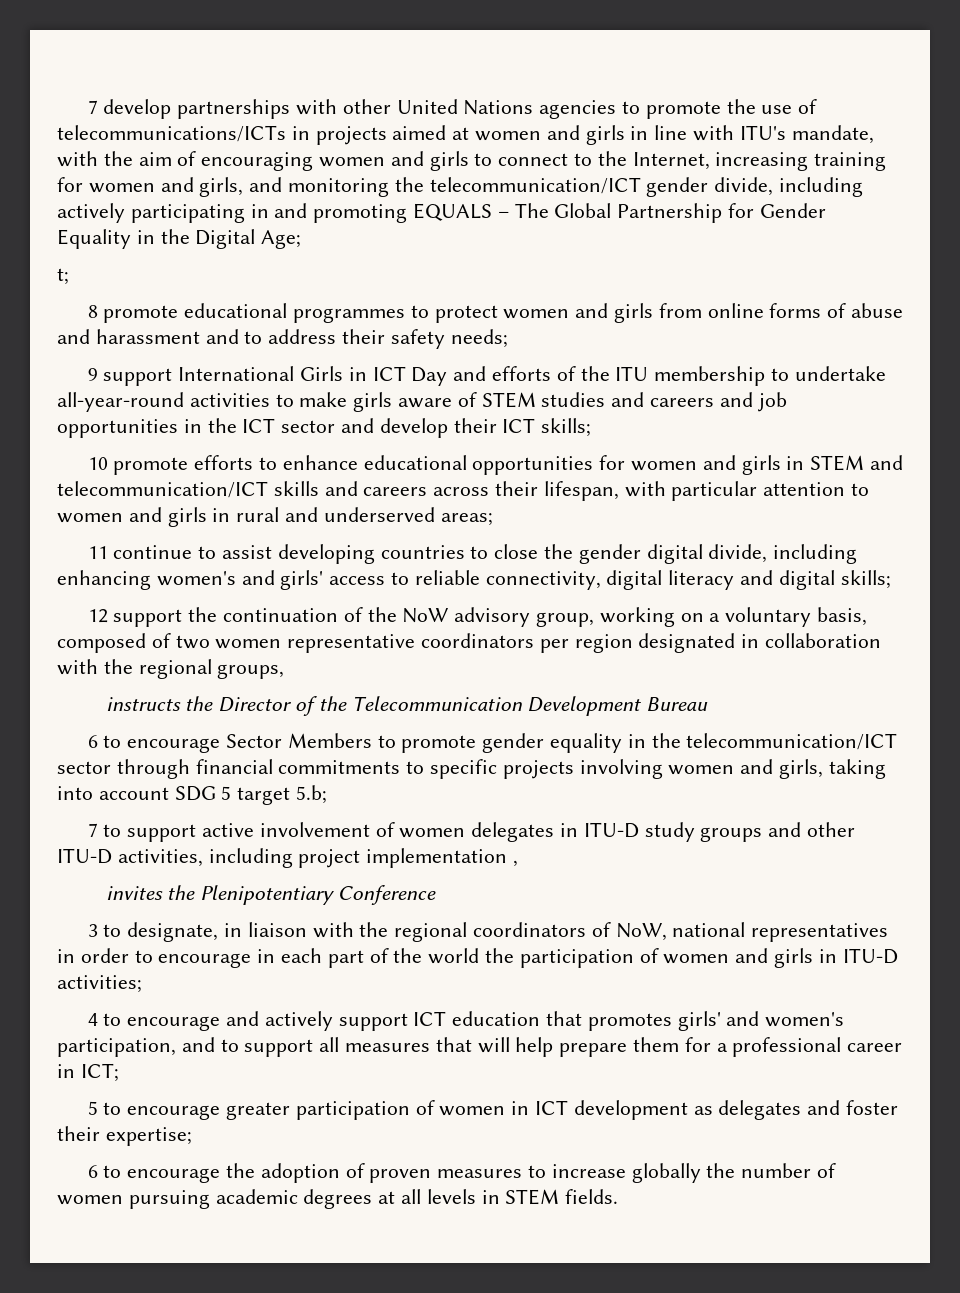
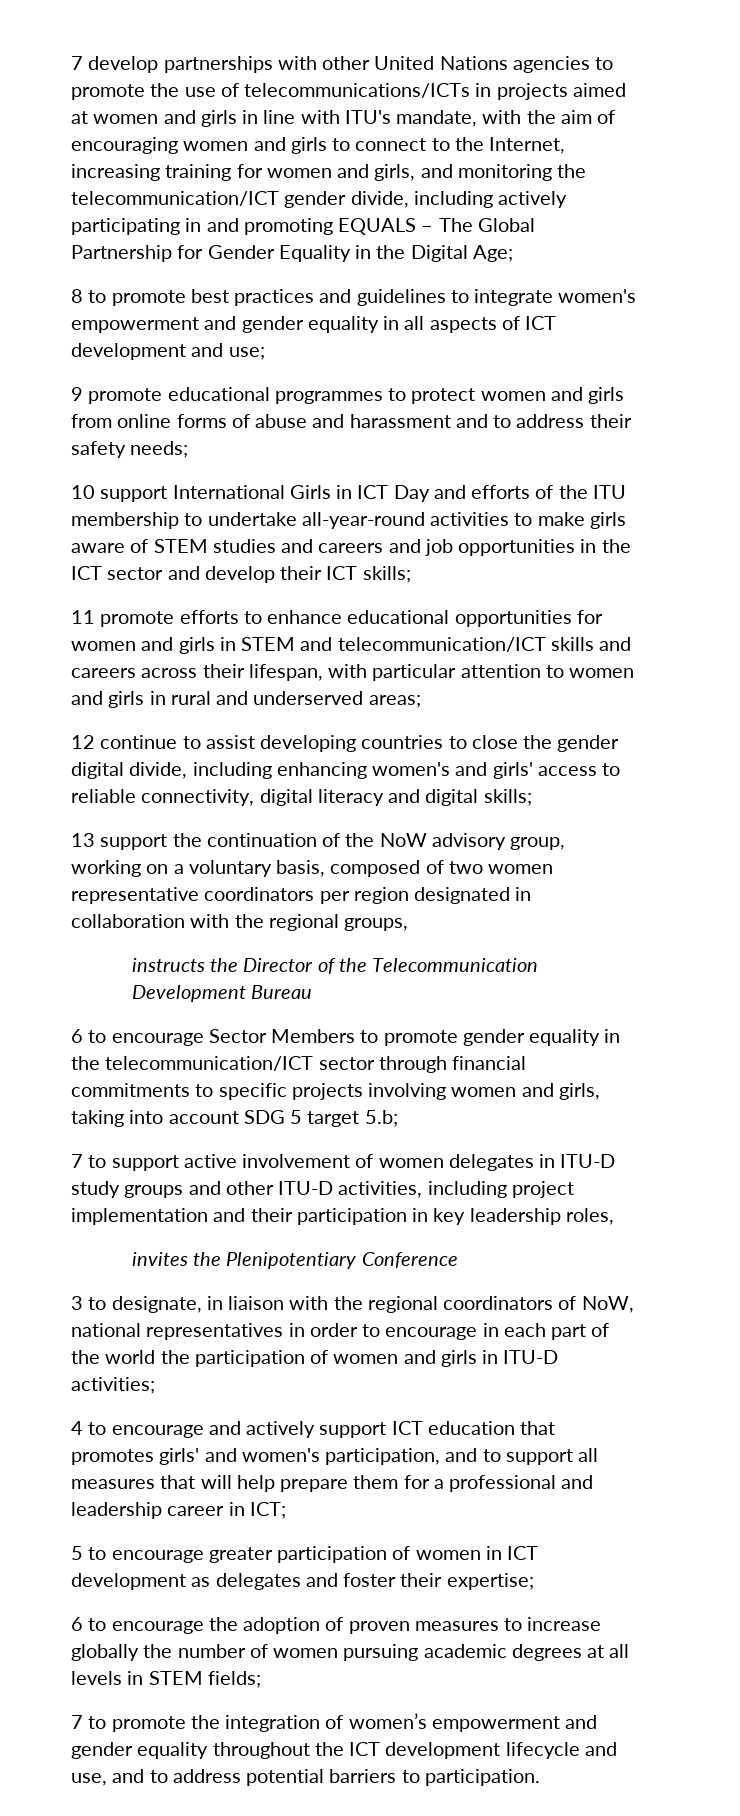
- t;
- 8 promote educational programmes to protect women and girls from online forms of abuse and harassment and to address their safety needs;
+ 8 to promote best practices and guidelines to integrate women's empowerment and gender equality in all aspects of ICT development and use;
+ 9 promote educational programmes to protect women and girls from online forms of abuse and harassment and to address their safety needs;
- 9 support International Girls in ICT Day and efforts of the ITU membership to undertake all-year-round activities to make girls aware of STEM studies and careers and job opportunities in the ICT sector and develop their ICT skills;
+ 10 support International Girls in ICT Day and efforts of the ITU membership to undertake all-year-round activities to make girls aware of STEM studies and careers and job opportunities in the ICT sector and develop their ICT skills;
- 10 promote efforts to enhance educational opportunities for women and girls in STEM and telecommunication/ICT skills and careers across their lifespan, with particular attention to women and girls in rural and underserved areas;
+ 11 promote efforts to enhance educational opportunities for women and girls in STEM and telecommunication/ICT skills and careers across their lifespan, with particular attention to women and girls in rural and underserved areas;
- 11 continue to assist developing countries to close the gender digital divide, including enhancing women's and girls' access to reliable connectivity, digital literacy and digital skills;
+ 12 continue to assist developing countries to close the gender digital divide, including enhancing women's and girls' access to reliable connectivity, digital literacy and digital skills;
- 12 support the continuation of the NoW advisory group, working on a voluntary basis, composed of two women representative coordinators per region designated in collaboration with the regional groups,
+ 13 support the continuation of the NoW advisory group, working on a voluntary basis, composed of two women representative coordinators per region designated in collaboration with the regional groups,
- 7 to support active involvement of women delegates in ITU-D study groups and other ITU-D activities, including project implementation ,
+ 7 to support active involvement of women delegates in ITU-D study groups and other ITU-D activities, including project implementation and their participation in key leadership roles,
- 4 to encourage and actively support ICT education that promotes girls' and women's participation, and to support all measures that will help prepare them for a professional career in ICT;
+ 4 to encourage and actively support ICT education that promotes girls' and women's participation, and to support all measures that will help prepare them for a professional and leadership career in ICT;
- 6 to encourage the adoption of proven measures to increase globally the number of women pursuing academic degrees at all levels in STEM fields.
+ 6 to encourage the adoption of proven measures to increase globally the number of women pursuing academic degrees at all levels in STEM fields;
+ 7 to promote the integration of women’s empowerment and gender equality throughout the ICT development lifecycle and use, and to address potential barriers to participation.

